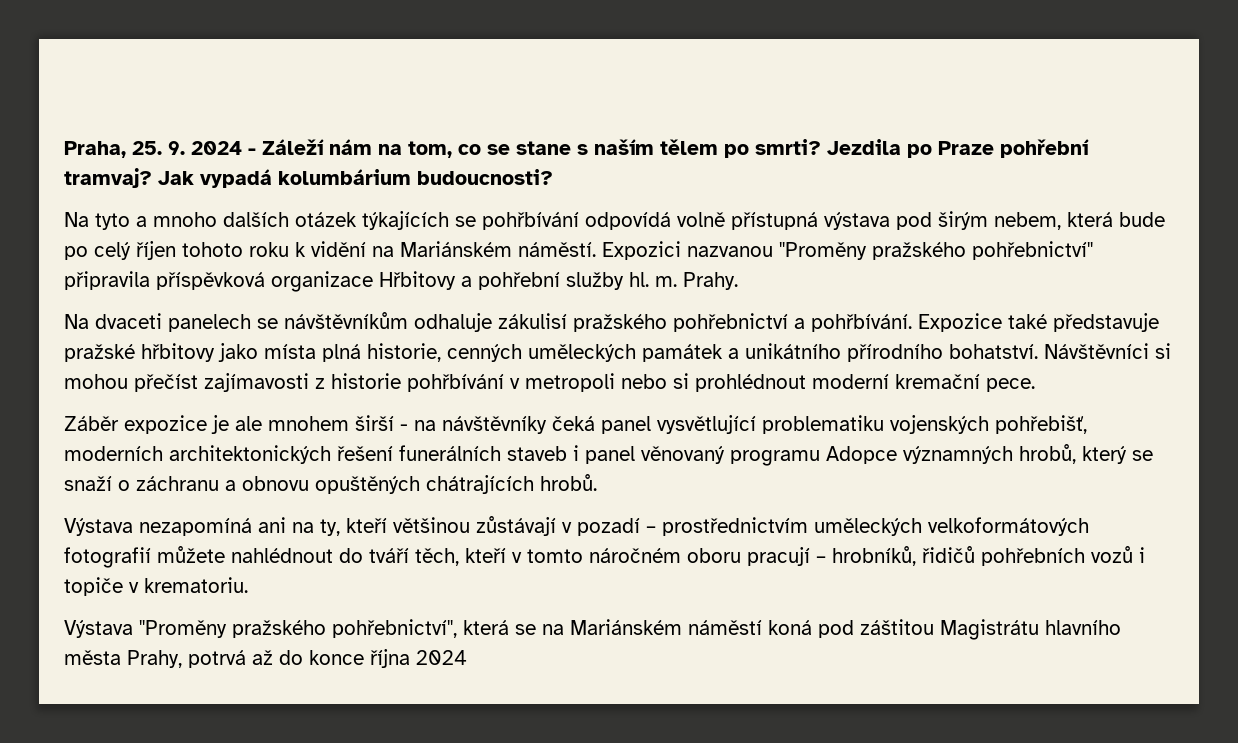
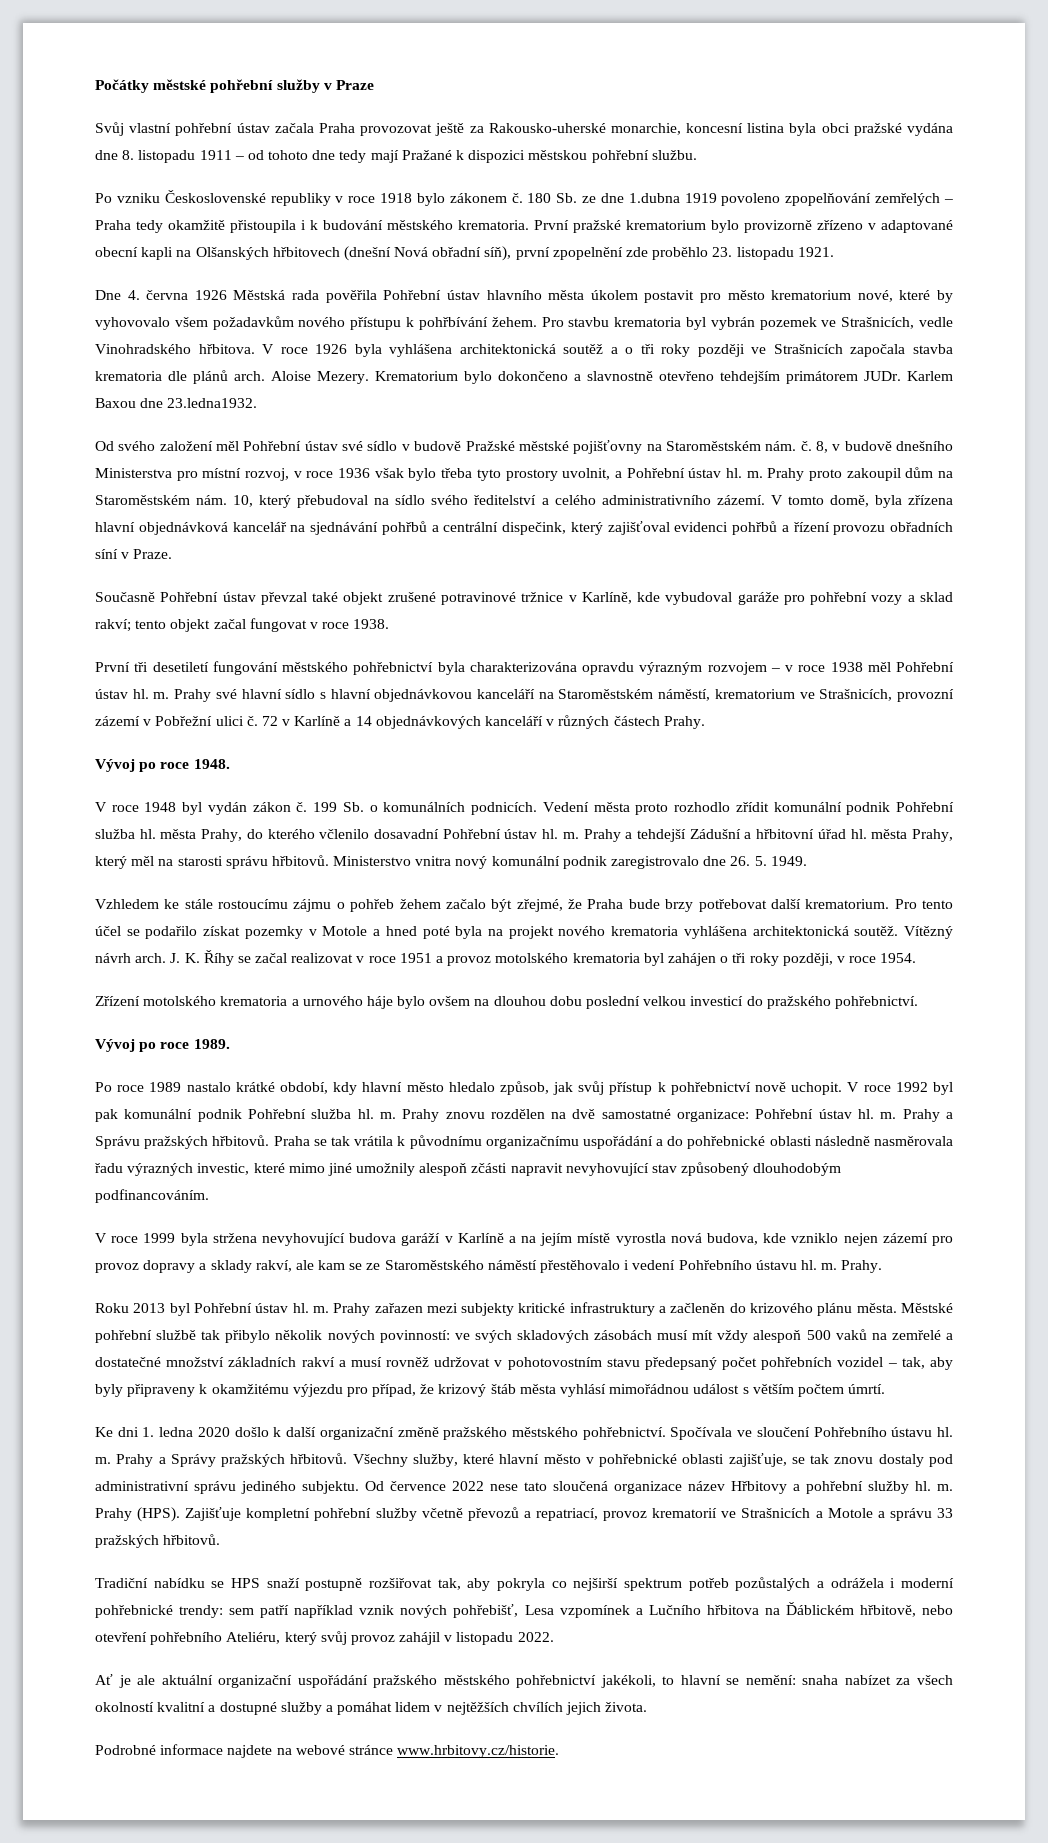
- Praha, 25. 9. 2024 - Záleží nám na tom, co se stane s naším tělem po smrti? Jezdila po Praze pohřební tramvaj? Jak vypadá kolumbárium budoucnosti?
- Na tyto a mnoho dalších otázek týkajících se pohřbívání odpovídá volně přístupná výstava pod širým nebem, která bude po celý říjen tohoto roku k vidění na Mariánském náměstí. Expozici nazvanou "Proměny pražského pohřebnictví" připravila příspěvková organizace Hřbitovy a pohřební služby hl. m.
+ Počátky městské pohřební služby v Praze
+ Svůj vlastní pohřební ústav začala Praha provozovat ještě za Rakousko-uherské monarchie, koncesní listina byla obci pražské vydána dne 8. listopadu 1911 – od tohoto dne tedy mají Pražané k dispozici městskou pohřební službu.
+ Po vzniku Československé republiky v roce 1918 bylo zákonem č. 180 Sb. ze dne 1.dubna 1919 povoleno zpopelňování zemřelých – Praha tedy okamžitě přistoupila i k budování městského krematoria. První pražské krematorium bylo provizorně zřízeno v adaptované obecní kapli na Olšanských hřbitovech (dnešní Nová obřadní síň), první zpopelnění zde proběhlo 23. listopadu 1921.
+ Dne 4. června 1926 Městská rada pověřila Pohřební ústav hlavního města úkolem postavit pro město krematorium nové, které by vyhovovalo všem požadavkům nového přístupu k pohřbívání žehem. Pro stavbu krematoria byl vybrán pozemek ve Strašnicích, vedle Vinohradského hřbitova. V roce 1926 byla vyhlášena architektonická soutěž a o tři roky později ve Strašnicích započala stavba krematoria dle plánů arch. Aloise Mezery. Krematorium bylo dokončeno a slavnostně otevřeno tehdejším primátorem JUDr. Karlem Baxou dne 23.ledna1932.
+ Od svého založení měl Pohřební ústav své sídlo v budově Pražské městské pojišťovny na Staroměstském nám. č. 8, v budově dnešního Ministerstva pro místní rozvoj, v roce 1936 však bylo třeba tyto prostory uvolnit, a Pohřební ústav hl. m. Prahy proto zakoupil dům na Staroměstském nám. 10, který přebudoval na sídlo svého ředitelství a celého administrativního zázemí. V tomto domě, byla zřízena hlavní objednávková kancelář na sjednávání pohřbů a centrální dispečink, který zajišťoval evidenci pohřbů a řízení provozu obřadních síní v Praze.
+ Současně Pohřební ústav převzal také objekt zrušené potravinové tržnice v Karlíně, kde vybudoval garáže pro pohřební vozy a sklad rakví; tento objekt začal fungovat v roce 1938.
+ První tři desetiletí fungování městského pohřebnictví byla charakterizována opravdu výrazným rozvojem – v roce 1938 měl Pohřební ústav hl. m. Prahy své hlavní sídlo s hlavní objednávkovou kanceláří na Staroměstském náměstí, krematorium ve Strašnicích, provozní zázemí v Pobřežní ulici č. 72 v Karlíně a 14 objednávkových kanceláří v různých částech Prahy.
+ Vývoj po roce 1948.
+ V roce 1948 byl vydán zákon č. 199 Sb. o komunálních podnicích. Vedení města proto rozhodlo zřídit komunální podnik Pohřební služba hl. města Prahy, do kterého včlenilo dosavadní Pohřební ústav hl. m. Prahy a tehdejší Zádušní a hřbitovní úřad hl. města Prahy, který měl na starosti správu hřbitovů. Ministerstvo vnitra nový komunální podnik zaregistrovalo dne 26. 5. 1949.
+ Vzhledem ke stále rostoucímu zájmu o pohřeb žehem začalo být zřejmé, že Praha bude brzy potřebovat další krematorium. Pro tento účel se podařilo získat pozemky v Motole a hned poté byla na projekt nového krematoria vyhlášena architektonická soutěž. Vítězný návrh arch. J. K. Říhy se začal realizovat v roce 1951 a provoz motolského krematoria byl zahájen o tři roky později, v roce 1954.
+ Zřízení motolského krematoria a urnového háje bylo ovšem na dlouhou dobu poslední velkou investicí do pražského pohřebnictví.
+ Vývoj po roce 1989.
+ Po roce 1989 nastalo krátké období, kdy hlavní město hledalo způsob, jak svůj přístup k pohřebnictví nově uchopit. V roce 1992 byl pak komunální podnik Pohřební služba hl. m. Prahy znovu rozdělen na dvě samostatné organizace: Pohřební ústav hl. m. Prahy a Správu pražských hřbitovů. Praha se tak vrátila k původnímu organizačnímu uspořádání a do pohřebnické oblasti následně nasměrovala řadu výrazných investic, které mimo jiné umožnily alespoň zčásti napravit nevyhovující stav způsobený dlouhodobým podfinancováním.
+ V roce 1999 byla stržena nevyhovující budova garáží v Karlíně a na jejím místě vyrostla nová budova, kde vzniklo nejen zázemí pro provoz dopravy a sklady rakví, ale kam se ze Staroměstského náměstí přestěhovalo i vedení Pohřebního ústavu hl. m. Prahy.
+ Roku 2013 byl Pohřební ústav hl. m. Prahy zařazen mezi subjekty kritické infrastruktury a začleněn do krizového plánu města. Městské pohřební službě tak přibylo několik nových povinností: ve svých skladových zásobách musí mít vždy alespoň 500 vaků na zemřelé a dostatečné množství základních rakví a musí rovněž udržovat v pohotovostním stavu předepsaný počet pohřebních vozidel – tak, aby byly připraveny k okamžitému výjezdu pro případ, že krizový štáb města vyhlásí mimořádnou událost s větším počtem úmrtí.
+ Ke dni 1. ledna 2020 došlo k další organizační změně pražského městského pohřebnictví. Spočívala ve sloučení Pohřebního ústavu hl. m. Prahy a Správy pražských hřbitovů. Všechny služby, které hlavní město v pohřebnické oblasti zajišťuje, se tak znovu dostaly pod administrativní správu jediného subjektu. Od července 2022 nese tato sloučená organizace název Hřbitovy a pohřební služby hl. m.
- Prahy.
- Na dvaceti panelech se návštěvníkům odhaluje zákulisí pražského pohřebnictví a pohřbívání. Expozice také představuje pražské hřbitovy jako místa plná historie, cenných uměleckých památek a unikátního přírodního bohatství. Návštěvníci si mohou přečíst zajímavosti z historie pohřbívání v metropoli nebo si prohlédnout moderní kremační pece.
- Záběr expozice je ale mnohem širší - na návštěvníky čeká panel vysvětlující problematiku vojenských pohřebišť, moderních architektonických řešení funerálních staveb i panel věnovaný programu Adopce významných hrobů, který se snaží o záchranu a obnovu opuštěných chátrajících hrobů.
- Výstava nezapomíná ani na ty, kteří většinou zůstávají v pozadí – prostřednictvím uměleckých velkoformátových fotografií můžete nahlédnout do tváří těch, kteří v tomto náročném oboru pracují – hrobníků, řidičů pohřebních vozů i topiče v krematoriu.
- Výstava "Proměny pražského pohřebnictví", která se na Mariánském náměstí koná pod záštitou Magistrátu hlavního města Prahy, potrvá až do konce října 2024
+ Prahy (HPS). Zajišťuje kompletní pohřební služby včetně převozů a repatriací, provoz krematorií ve Strašnicích a Motole a správu 33 pražských hřbitovů.
+ Tradiční nabídku se HPS snaží postupně rozšiřovat tak, aby pokryla co nejširší spektrum potřeb pozůstalých a odrážela i moderní pohřebnické trendy: sem patří například vznik nových pohřebišť, Lesa vzpomínek a Lučního hřbitova na Ďáblickém hřbitově, nebo otevření pohřebního Ateliéru, který svůj provoz zahájil v listopadu 2022.
+ Ať je ale aktuální organizační uspořádání pražského městského pohřebnictví jakékoli, to hlavní se nemění: snaha nabízet za všech okolností kvalitní a dostupné služby a pomáhat lidem v nejtěžších chvílích jejich života.
+ Podrobné informace najdete na webové stránce www.hrbitovy.cz/historie.

